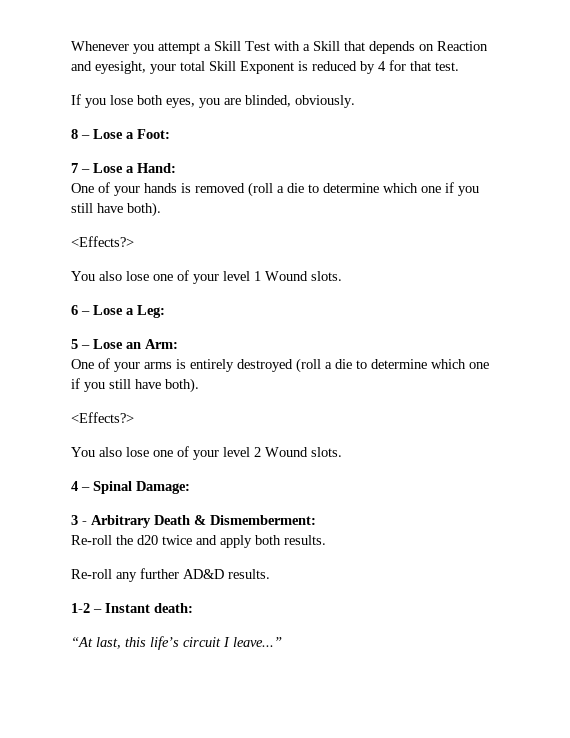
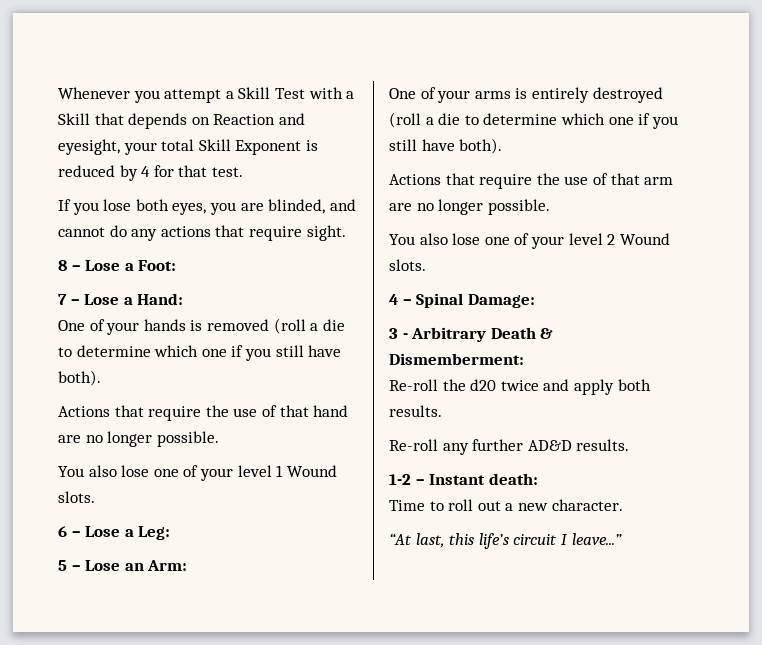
- If you lose both eyes, you are blinded, obviously.
+ If you lose both eyes, you are blinded, and cannot do any actions that require sight.
  One of your hands is removed (roll a die to determine which one if you still have both).
- <Effects?>
+ Actions that require the use of that hand are no longer possible.
  One of your arms is entirely destroyed (roll a die to determine which one if you still have both).
- <Effects?>
+ Actions that require the use of that arm are no longer possible.
+ Time to roll out a new character.

